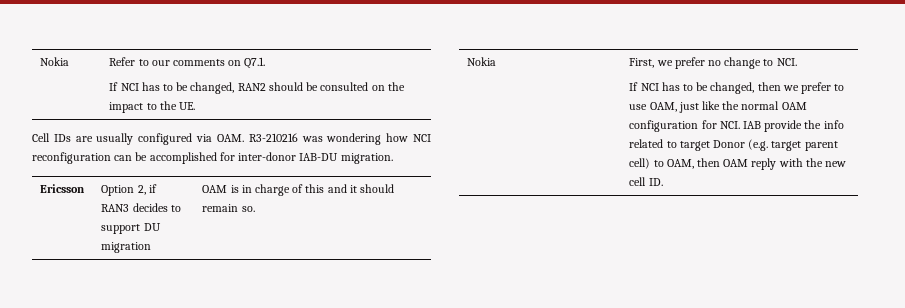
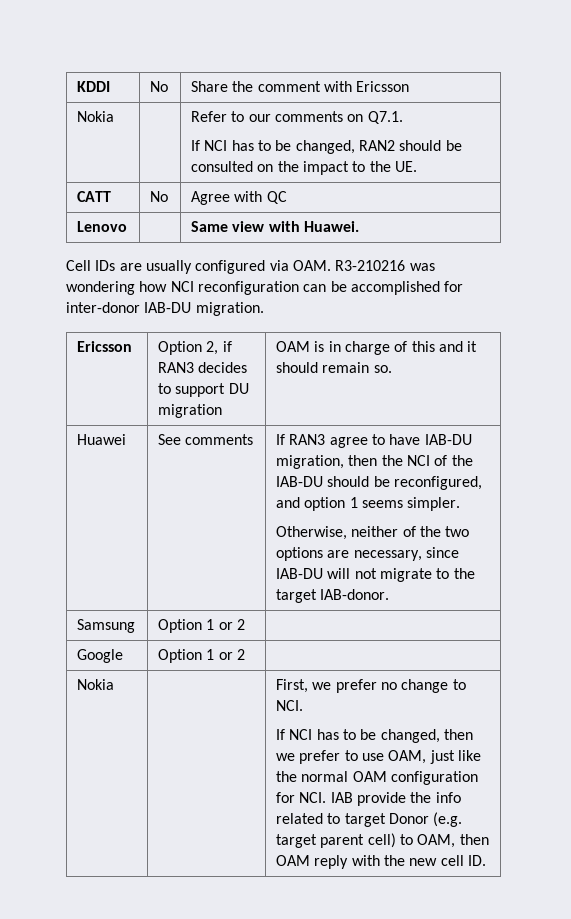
+ KDDI | No | Share the comment with Ericsson
+ CATT | No | Agree with QC
+ Lenovo | | Same view with Huawei.
+ Huawei | See comments | If RAN3 agree to have IAB-DU migration, then the NCI of the IAB-DU should be reconfigured, and option 1 seems simpler.
+ Otherwise, neither of the two options are necessary, since IAB-DU will not migrate to the target IAB-donor.
+ Samsung | Option 1 or 2 |
+ Google | Option 1 or 2 |

